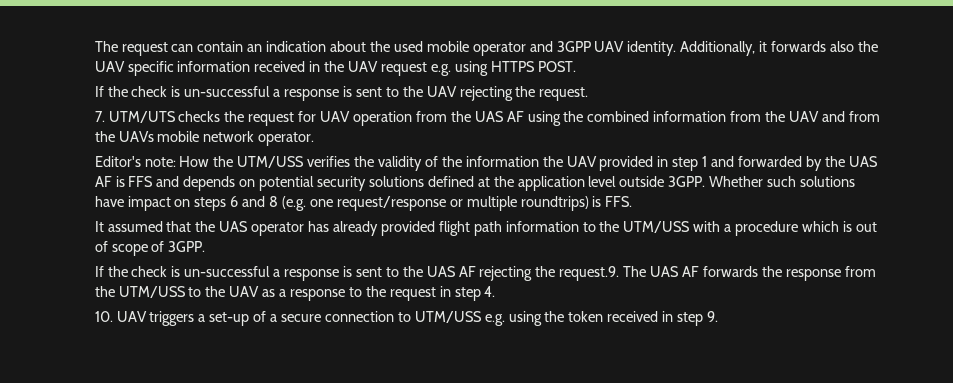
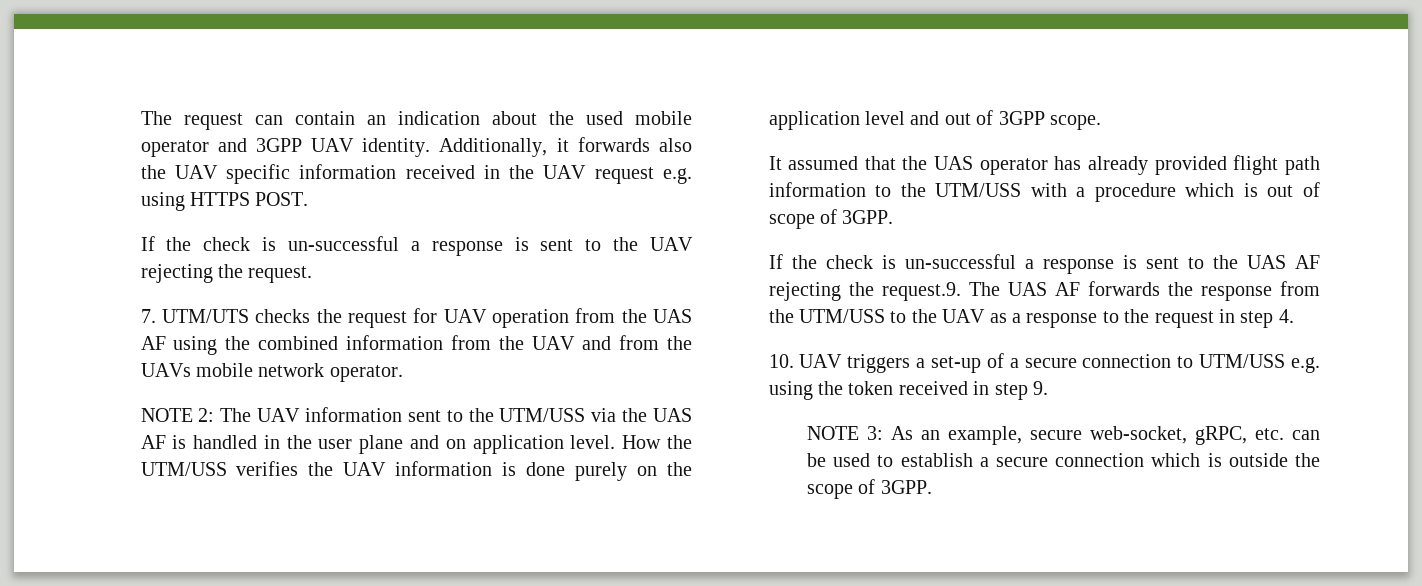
- Editor's note: How the UTM/USS verifies the validity of the information the UAV provided in step 1 and forwarded by the UAS AF is FFS and depends on potential security solutions defined at the application level outside 3GPP. Whether such solutions have impact on steps 6 and 8 (e.g. one request/response or multiple roundtrips) is FFS.
+ NOTE 2: The UAV information sent to the UTM/USS via the UAS AF is handled in the user plane and on application level. How the UTM/USS verifies the UAV information is done purely on the application level and out of 3GPP scope.
+ NOTE 3: As an example, secure web-socket, gRPC, etc. can be used to establish a secure connection which is outside the scope of 3GPP.

